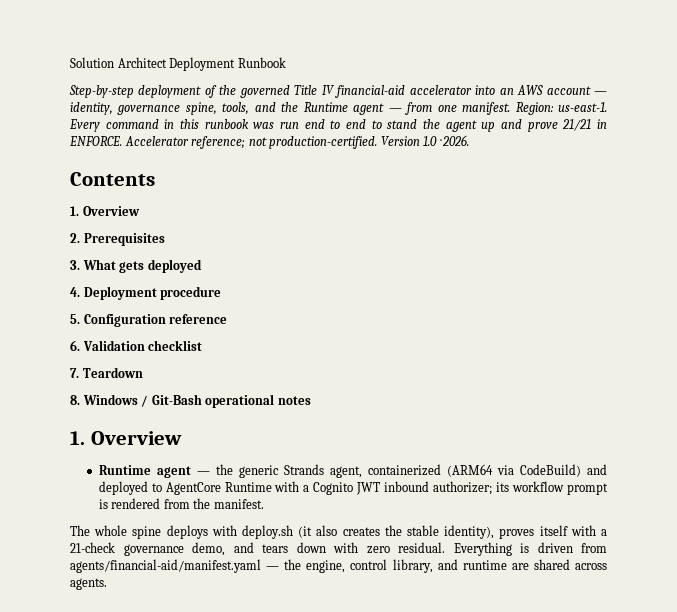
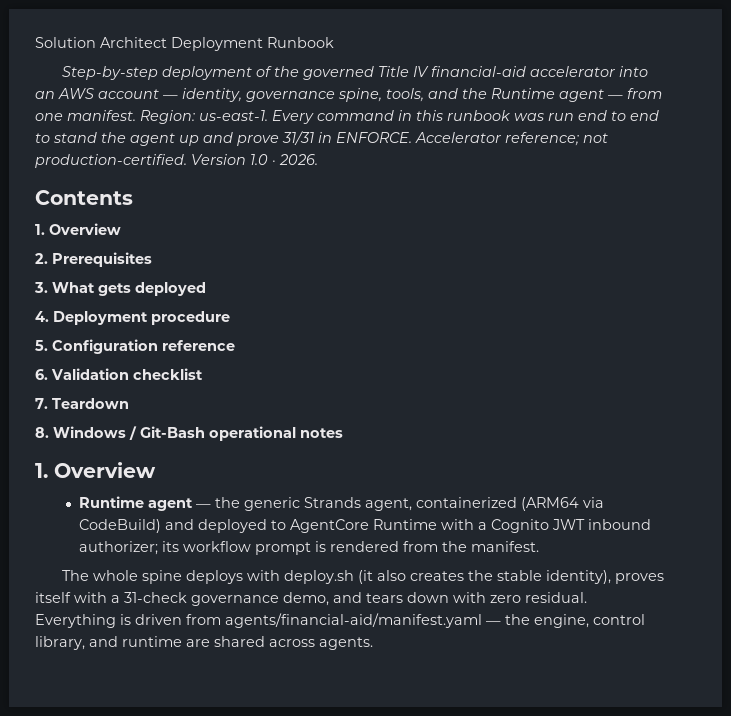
- Every command in this runbook was run end to end to stand the agent up and prove 21/21 in ENFORCE.
+ Every command in this runbook was run end to end to stand the agent up and prove 31/31 in ENFORCE.
- The whole spine deploys with deploy.sh (it also creates the stable identity), proves itself with a 21-check governance demo, and tears down with zero residual.
+ The whole spine deploys with deploy.sh (it also creates the stable identity), proves itself with a 31-check governance demo, and tears down with zero residual.

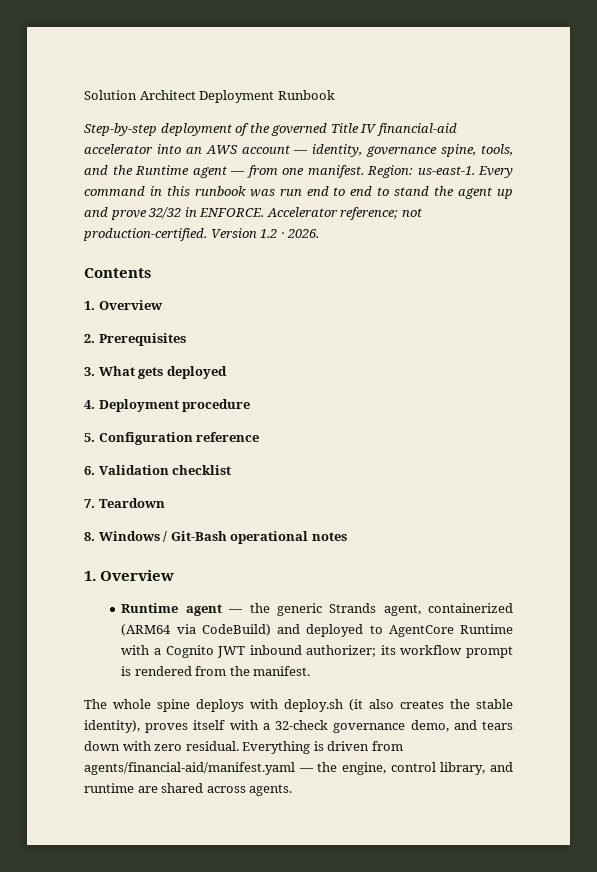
- Every command in this runbook was run end to end to stand the agent up and prove 31/31 in ENFORCE.
+ Every command in this runbook was run end to end to stand the agent up and prove 32/32 in ENFORCE.
- Version 1.0 · 2026.
+ Version 1.2 · 2026.
- The whole spine deploys with deploy.sh (it also creates the stable identity), proves itself with a 31-check governance demo, and tears down with zero residual.
+ The whole spine deploys with deploy.sh (it also creates the stable identity), proves itself with a 32-check governance demo, and tears down with zero residual.

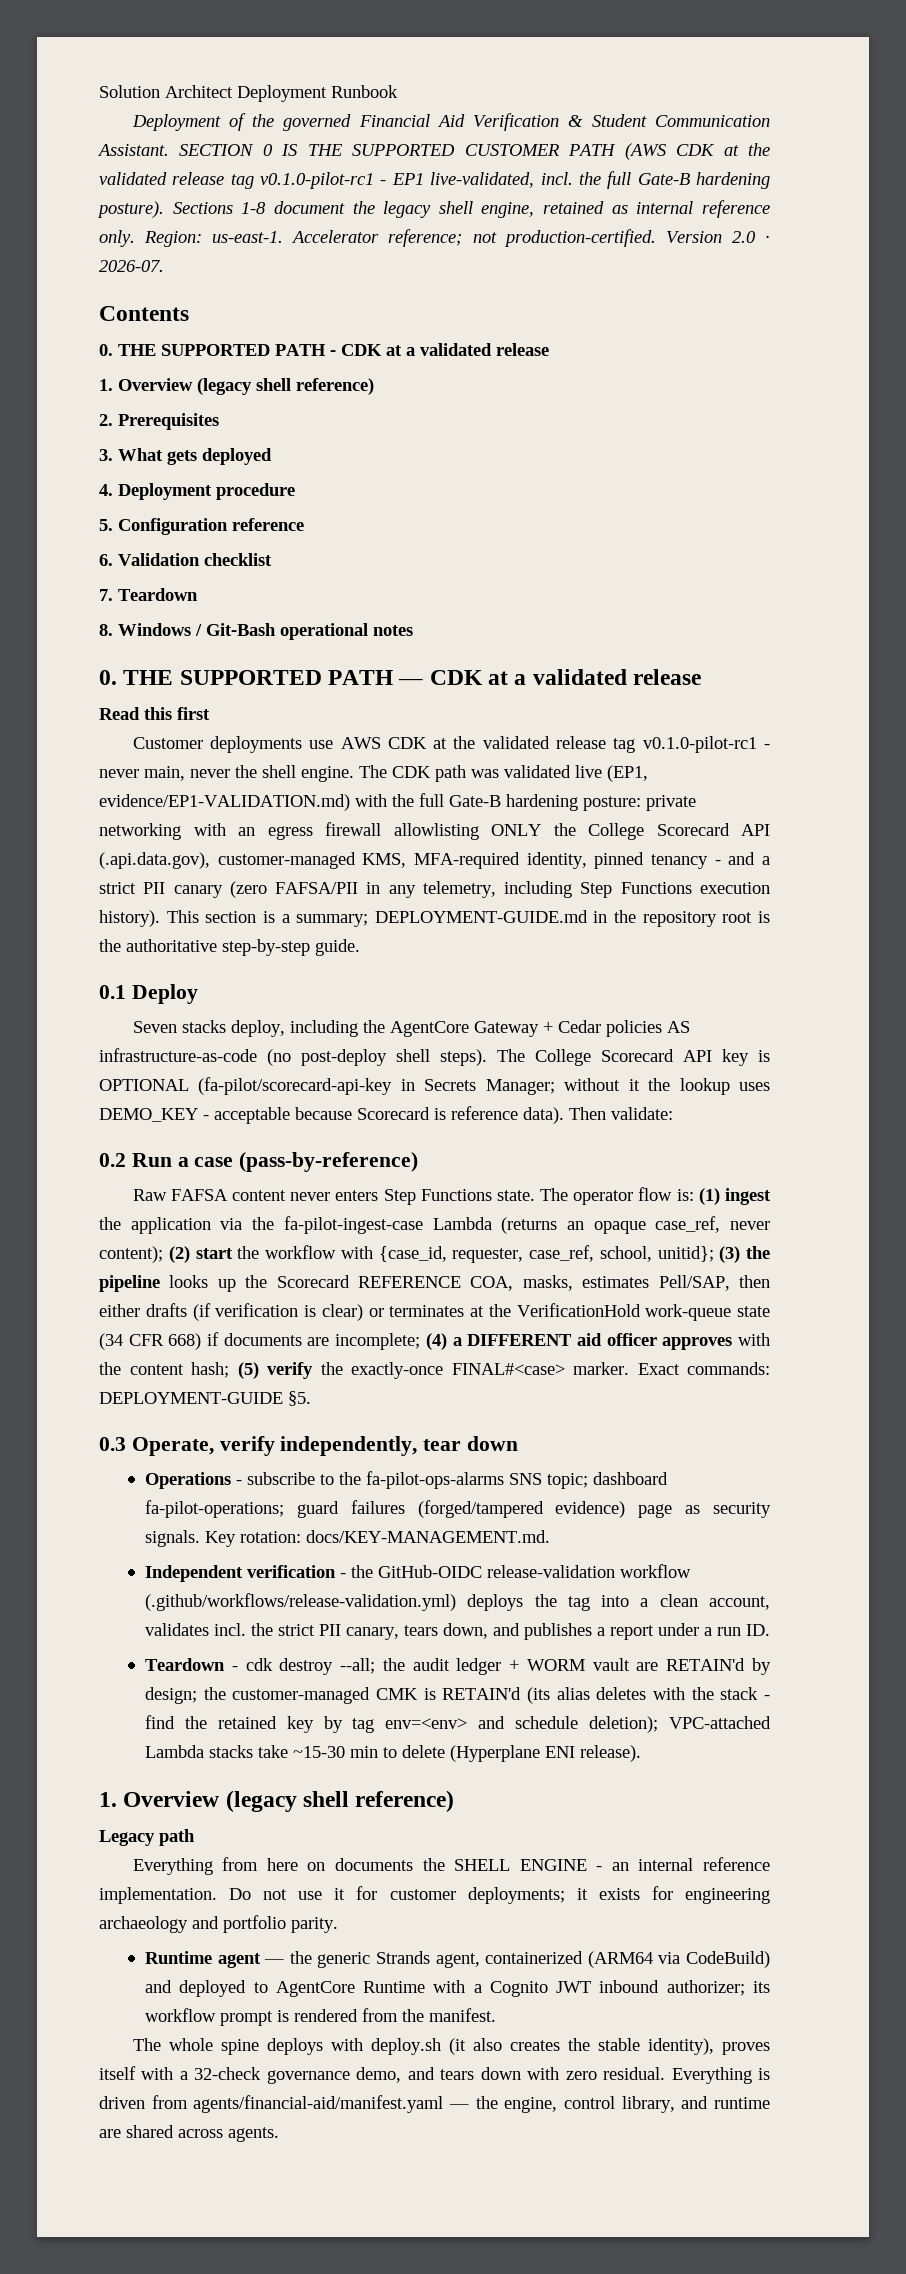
- Step-by-step deployment of the governed Title IV financial-aid accelerator into an AWS account — identity, governance spine, tools, and the Runtime agent — from one manifest. Region: us-east-1. Every command in this runbook was run end to end to stand the agent up and prove 32/32 in ENFORCE.
+ Deployment of the governed Financial Aid Verification & Student Communication Assistant. SECTION 0 IS THE SUPPORTED CUSTOMER PATH (AWS CDK at the validated release tag v0.1.0-pilot-rc1 - EP1 live-validated, incl. the full Gate-B hardening posture). Sections 1-8 document the legacy shell engine, retained as internal reference only. Region: us-east-1.
- Version 1.2 · 2026.
+ Version 2.0 · 2026-07.
  Contents
- 1. Overview
+ 0. THE SUPPORTED PATH - CDK at a validated release
+ 1. Overview (legacy shell reference)
  8. Windows / Git-Bash operational notes
- 1. Overview
+ 0. THE SUPPORTED PATH — CDK at a validated release
+ Read this first
+ Customer deployments use AWS CDK at the validated release tag v0.1.0-pilot-rc1 - never main, never the shell engine. The CDK path was validated live (EP1, evidence/EP1-VALIDATION.md) with the full Gate-B hardening posture: private networking with an egress firewall allowlisting ONLY the College Scorecard API (.api.data.gov), customer-managed KMS, MFA-required identity, pinned tenancy - and a strict PII canary (zero FAFSA/PII in any telemetry, including Step Functions execution history). This section is a summary; DEPLOYMENT-GUIDE.md in the repository root is the authoritative step-by-step guide.
+ 0.1 Deploy
+ Seven stacks deploy, including the AgentCore Gateway + Cedar policies AS infrastructure-as-code (no post-deploy shell steps). The College Scorecard API key is OPTIONAL (fa-pilot/scorecard-api-key in Secrets Manager; without it the lookup uses DEMO_KEY - acceptable because Scorecard is reference data). Then validate:
+ 0.2 Run a case (pass-by-reference)
+ Raw FAFSA content never enters Step Functions state. The operator flow is: (1) ingest the application via the fa-pilot-ingest-case Lambda (returns an opaque case_ref, never content); (2) start the workflow with {case_id, requester, case_ref, school, unitid}; (3) the pipeline looks up the Scorecard REFERENCE COA, masks, estimates Pell/SAP, then either drafts (if verification is clear) or terminates at the VerificationHold work-queue state (34 CFR 668) if documents are incomplete; (4) a DIFFERENT aid officer approves with the content hash; (5) verify the exactly-once FINAL#<case> marker. Exact commands: DEPLOYMENT-GUIDE §5.
+ 0.3 Operate, verify independently, tear down
+ Operations - subscribe to the fa-pilot-ops-alarms SNS topic; dashboard fa-pilot-operations; guard failures (forged/tampered evidence) page as security signals. Key rotation: docs/KEY-MANAGEMENT.md.
+ Independent verification - the GitHub-OIDC release-validation workflow (.github/workflows/release-validation.yml) deploys the tag into a clean account, validates incl. the strict PII canary, tears down, and publishes a report under a run ID.
+ Teardown - cdk destroy --all; the audit ledger + WORM vault are RETAIN'd by design; the customer-managed CMK is RETAIN'd (its alias deletes with the stack - find the retained key by tag env=<env> and schedule deletion); VPC-attached Lambda stacks take ~15-30 min to delete (Hyperplane ENI release).
+ 1. Overview (legacy shell reference)
+ Legacy path
+ Everything from here on documents the SHELL ENGINE - an internal reference implementation. Do not use it for customer deployments; it exists for engineering archaeology and portfolio parity.

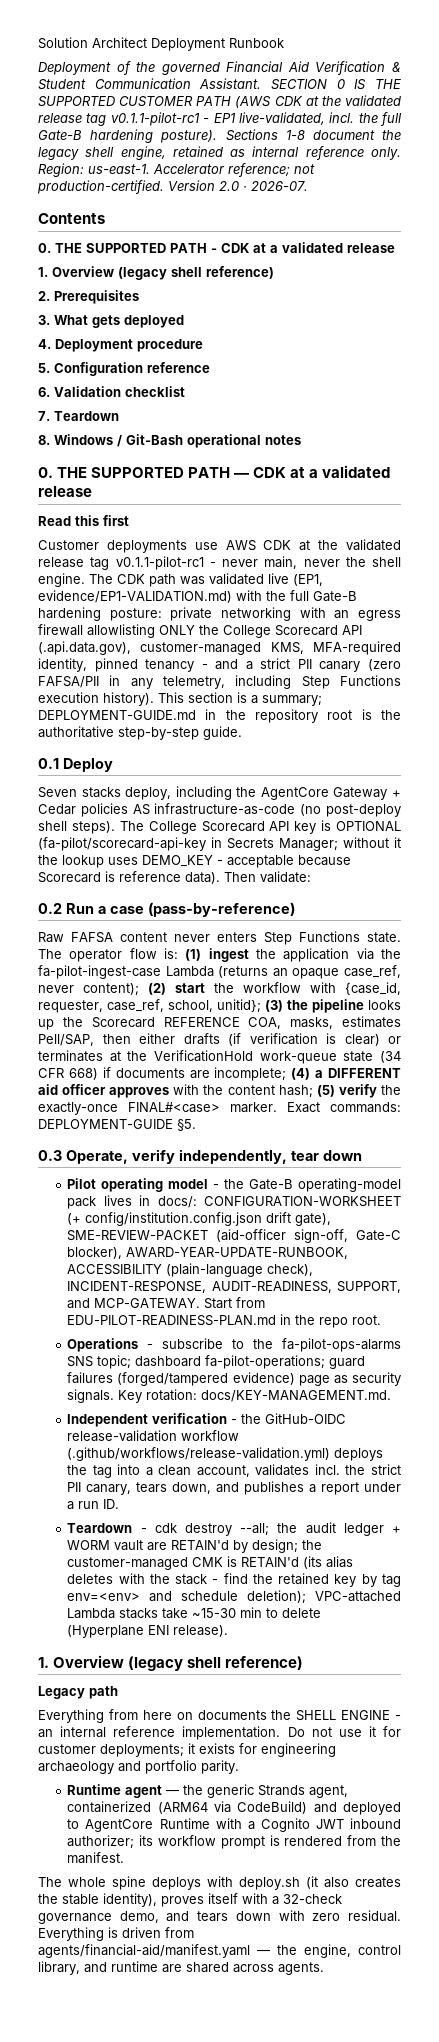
- SECTION 0 IS THE SUPPORTED CUSTOMER PATH (AWS CDK at the validated release tag v0.1.0-pilot-rc1 - EP1 live-validated, incl. the full Gate-B hardening posture).
+ SECTION 0 IS THE SUPPORTED CUSTOMER PATH (AWS CDK at the validated release tag v0.1.1-pilot-rc1 - EP1 live-validated, incl. the full Gate-B hardening posture).
- Customer deployments use AWS CDK at the validated release tag v0.1.0-pilot-rc1 - never main, never the shell engine.
+ Customer deployments use AWS CDK at the validated release tag v0.1.1-pilot-rc1 - never main, never the shell engine.
+ Pilot operating model - the Gate-B operating-model pack lives in docs/: CONFIGURATION-WORKSHEET (+ config/institution.config.json drift gate), SME-REVIEW-PACKET (aid-officer sign-off, Gate-C blocker), AWARD-YEAR-UPDATE-RUNBOOK, ACCESSIBILITY (plain-language check), INCIDENT-RESPONSE, AUDIT-READINESS, SUPPORT, and MCP-GATEWAY. Start from EDU-PILOT-READINESS-PLAN.md in the repo root.

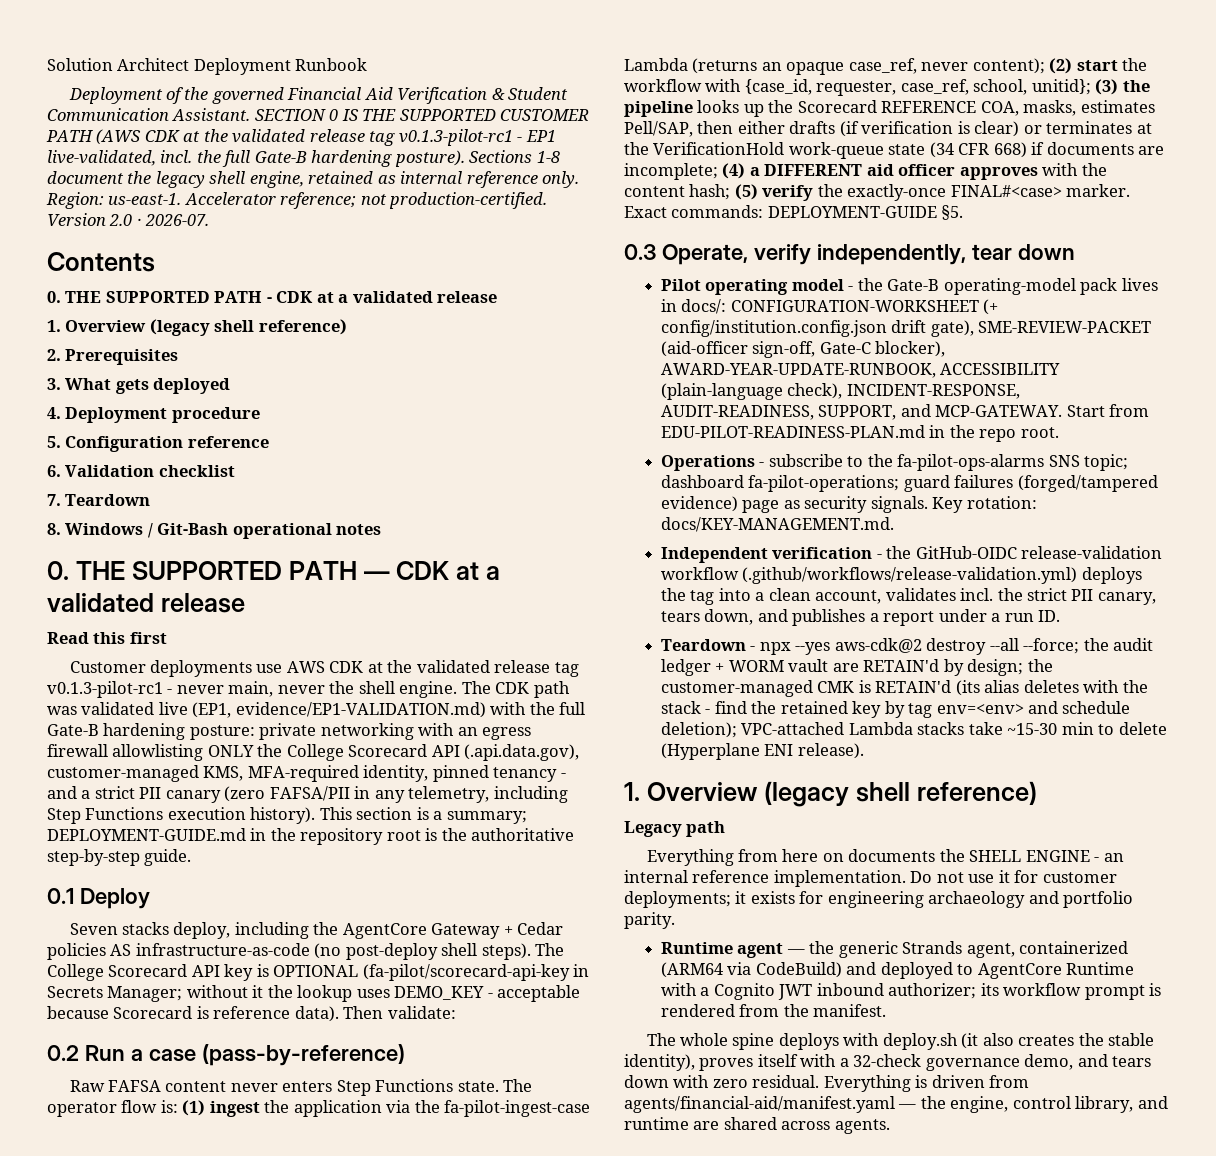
- SECTION 0 IS THE SUPPORTED CUSTOMER PATH (AWS CDK at the validated release tag v0.1.1-pilot-rc1 - EP1 live-validated, incl. the full Gate-B hardening posture).
+ SECTION 0 IS THE SUPPORTED CUSTOMER PATH (AWS CDK at the validated release tag v0.1.3-pilot-rc1 - EP1 live-validated, incl. the full Gate-B hardening posture).
- Customer deployments use AWS CDK at the validated release tag v0.1.1-pilot-rc1 - never main, never the shell engine.
+ Customer deployments use AWS CDK at the validated release tag v0.1.3-pilot-rc1 - never main, never the shell engine.
- Teardown - cdk destroy --all; the audit ledger + WORM vault are RETAIN'd by design; the customer-managed CMK is RETAIN'd (its alias deletes with the stack - find the retained key by tag env=<env> and schedule deletion); VPC-attached Lambda stacks take ~15-30 min to delete (Hyperplane ENI release).
+ Teardown - npx --yes aws-cdk@2 destroy --all --force; the audit ledger + WORM vault are RETAIN'd by design; the customer-managed CMK is RETAIN'd (its alias deletes with the stack - find the retained key by tag env=<env> and schedule deletion); VPC-attached Lambda stacks take ~15-30 min to delete (Hyperplane ENI release).

